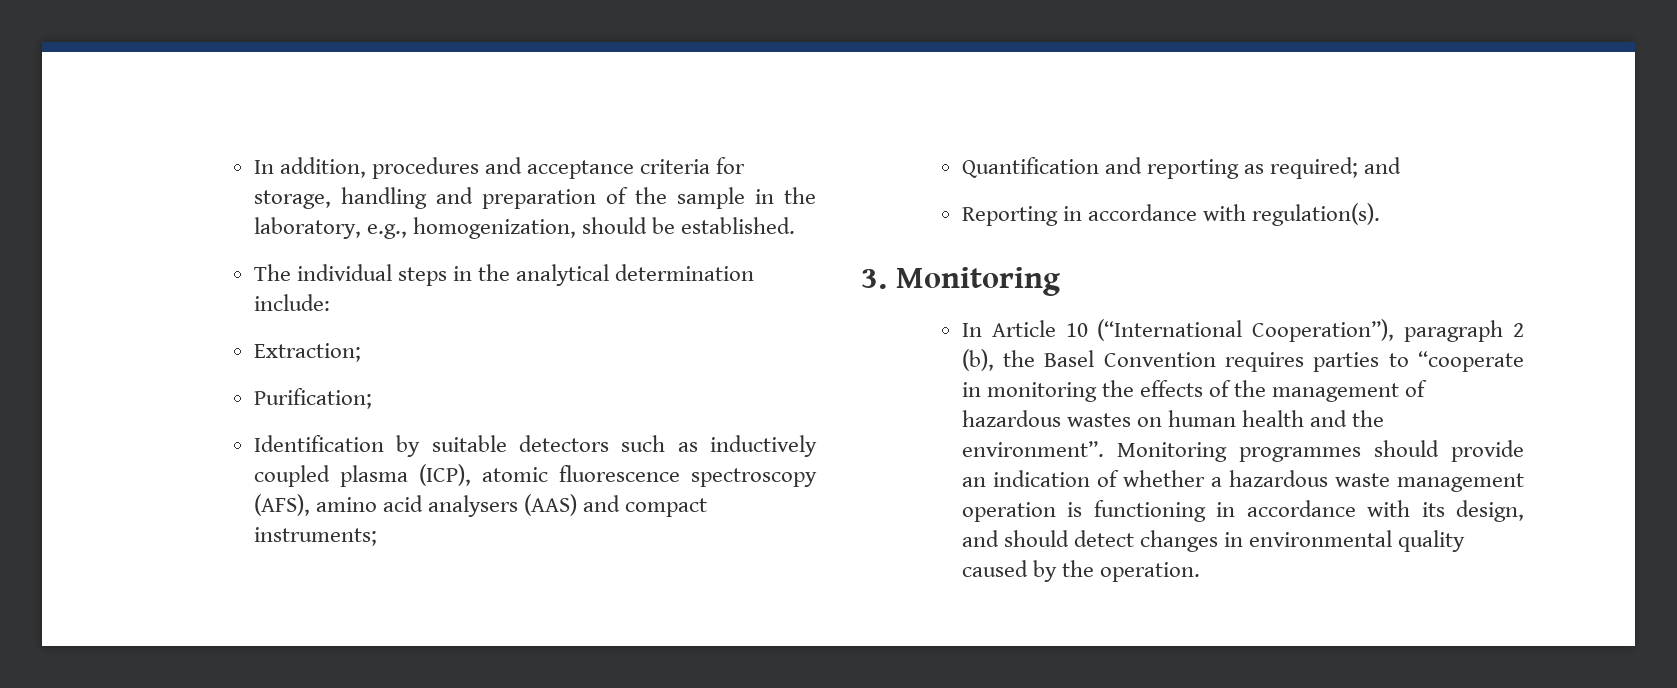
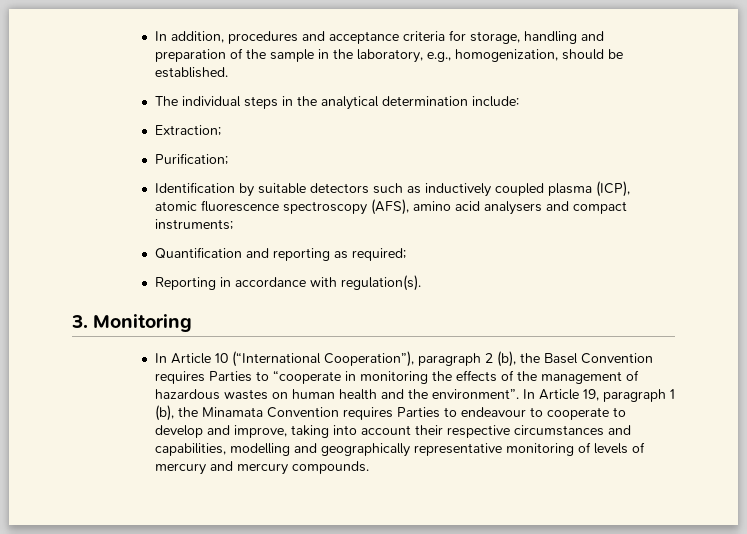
- Identification by suitable detectors such as inductively coupled plasma (ICP), atomic fluorescence spectroscopy (AFS), amino acid analysers (AAS) and compact instruments;
+ Identification by suitable detectors such as inductively coupled plasma (ICP), atomic fluorescence spectroscopy (AFS), amino acid analysers and compact instruments;
- Quantification and reporting as required; and
+ Quantification and reporting as required;
- In Article 10 (“International Cooperation”), paragraph 2 (b), the Basel Convention requires parties to “cooperate in monitoring the effects of the management of hazardous wastes on human health and the environment”.
+ In Article 10 (“International Cooperation”), paragraph 2 (b), the Basel Convention requires Parties to “cooperate in monitoring the effects of the management of hazardous wastes on human health and the environment”.
- Monitoring programmes should provide an indication of whether a hazardous waste management operation is functioning in accordance with its design, and should detect changes in environmental quality caused by the operation.
+ In Article 19, paragraph 1 (b), the Minamata Convention requires Parties to endeavour to cooperate to develop and improve, taking into account their respective circumstances and capabilities, modelling and geographically representative monitoring of levels of mercury and mercury compounds.

